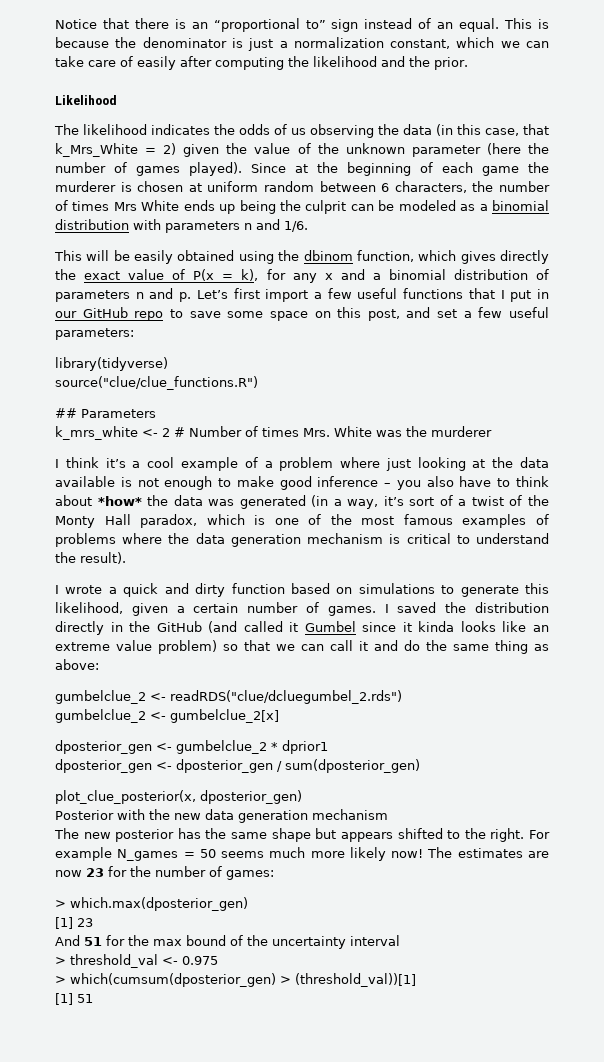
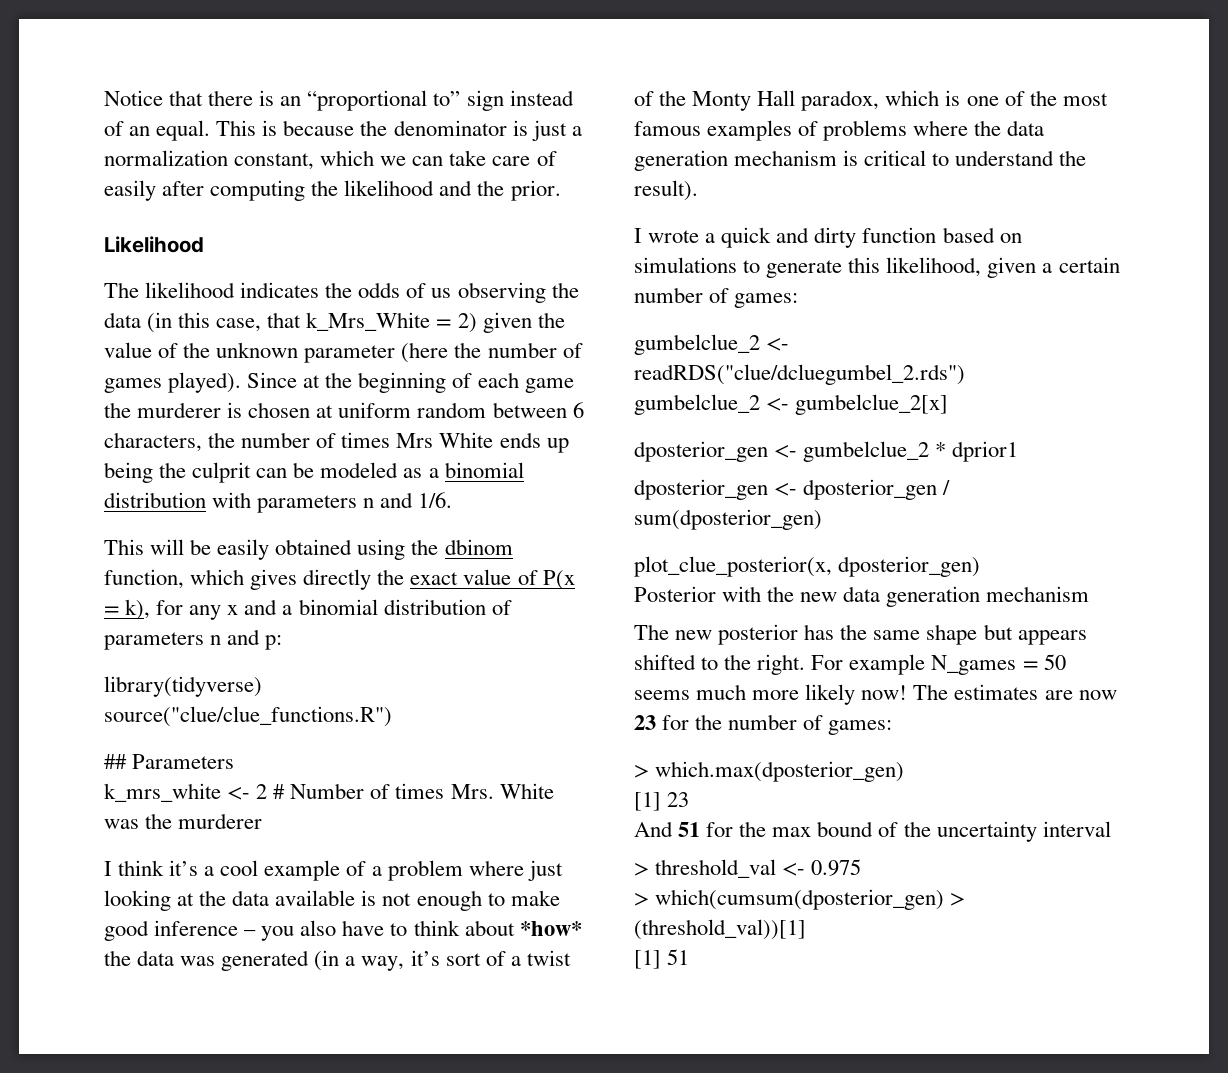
- This will be easily obtained using the dbinom function, which gives directly the exact value of P(x = k), for any x and a binomial distribution of parameters n and p. Let’s first import a few useful functions that I put in our GitHub repo to save some space on this post, and set a few useful parameters:
+ This will be easily obtained using the dbinom function, which gives directly the exact value of P(x = k), for any x and a binomial distribution of parameters n and p:
- I wrote a quick and dirty function based on simulations to generate this likelihood, given a certain number of games. I saved the distribution directly in the GitHub (and called it Gumbel since it kinda looks like an extreme value problem) so that we can call it and do the same thing as above:
+ I wrote a quick and dirty function based on simulations to generate this likelihood, given a certain number of games:

